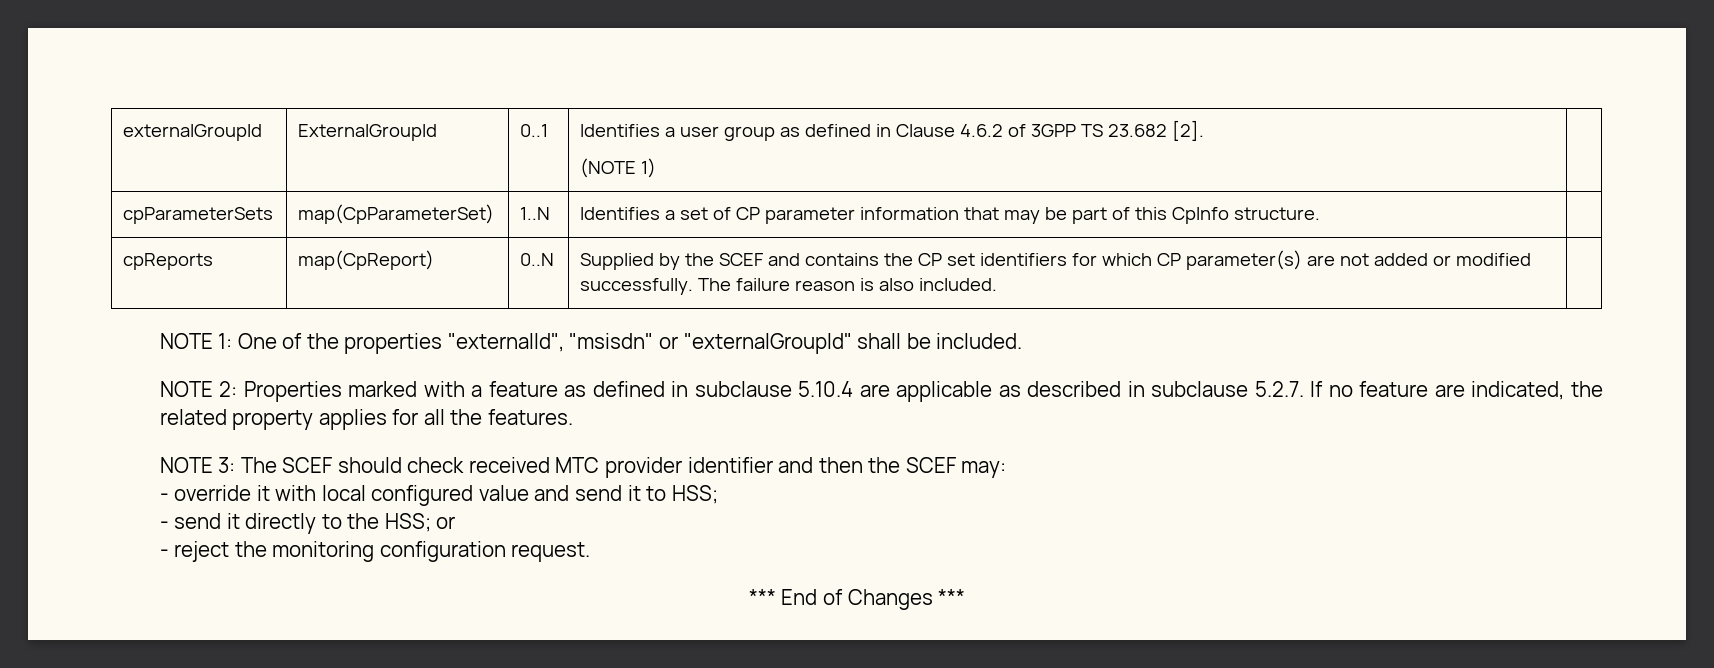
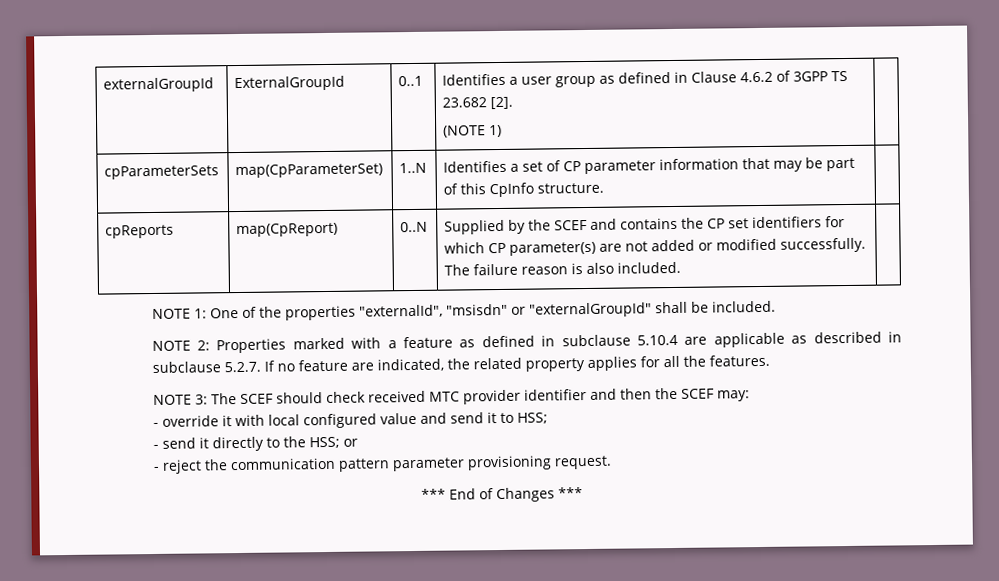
- - reject the monitoring configuration request.
+ - reject the communication pattern parameter provisioning request.

